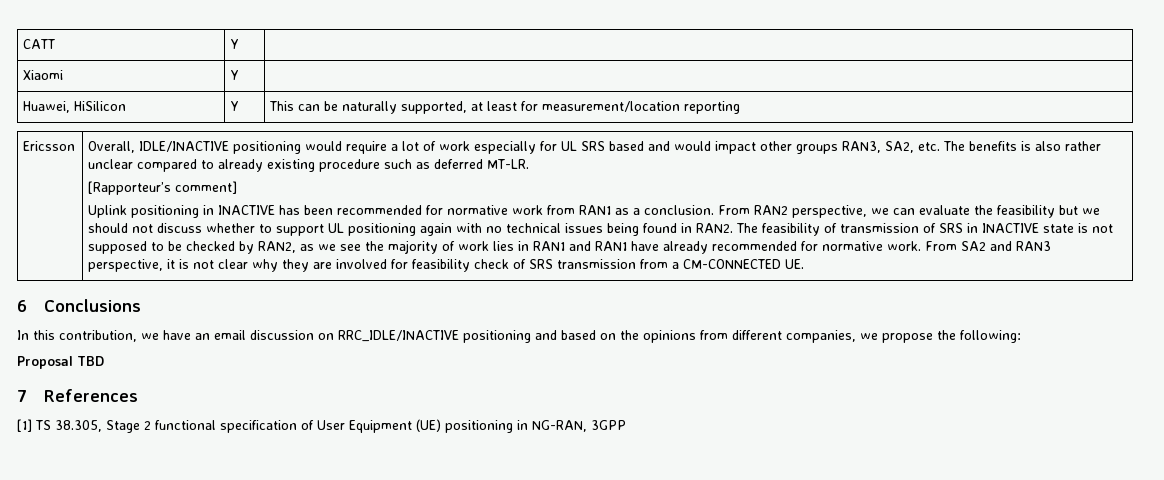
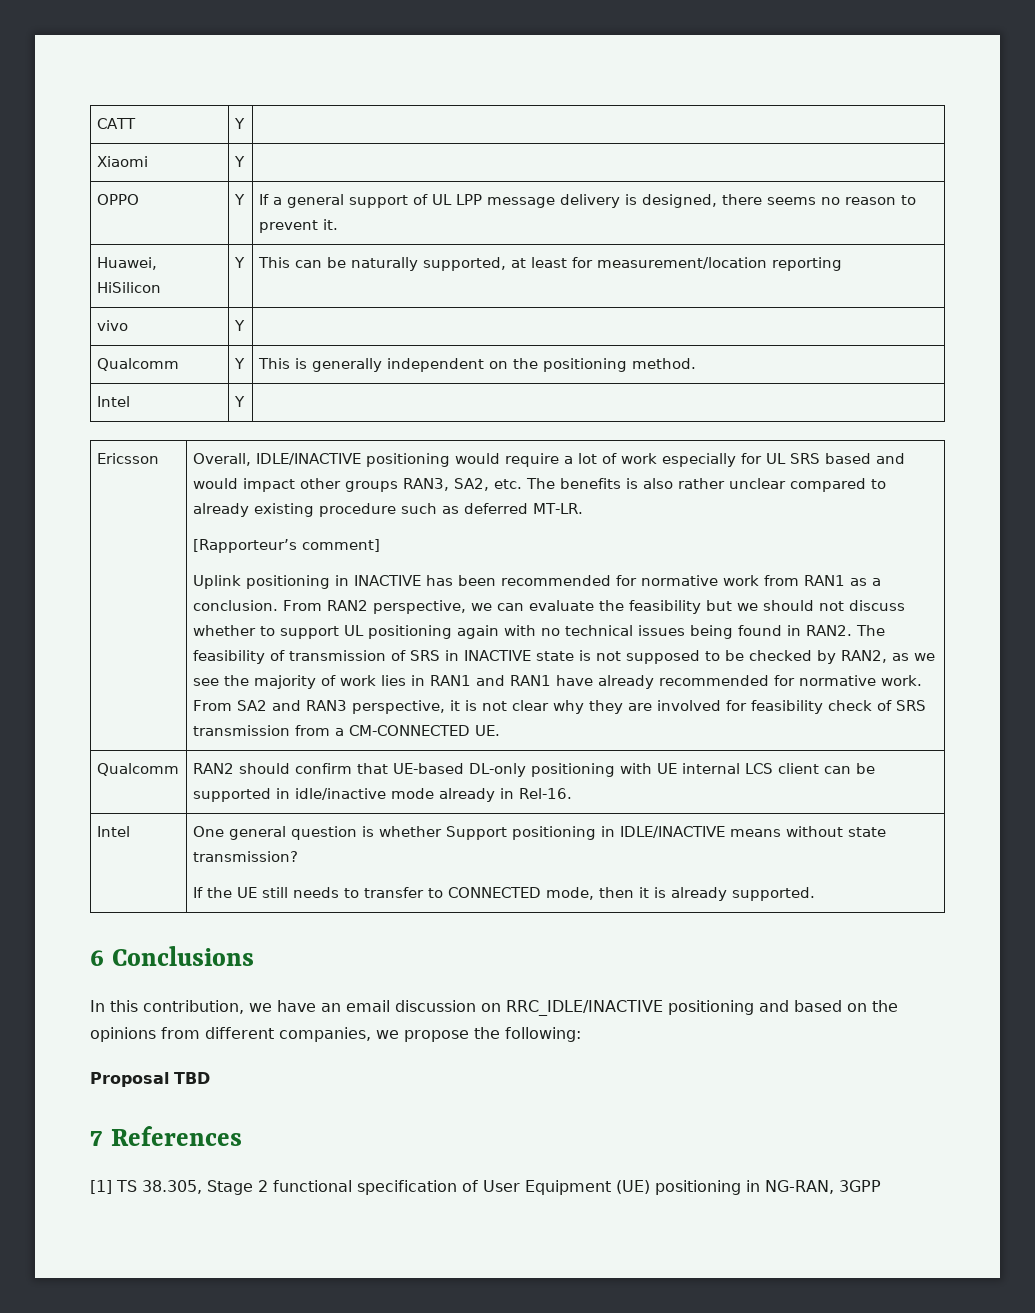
+ OPPO | Y | If a general support of UL LPP message delivery is designed, there seems no reason to prevent it.
+ vivo | Y |
+ Qualcomm | Y | This is generally independent on the positioning method.
+ Intel | Y |
+ Qualcomm | RAN2 should confirm that UE-based DL-only positioning with UE internal LCS client can be supported in idle/inactive mode already in Rel-16.
+ Intel | One general question is whether Support positioning in IDLE/INACTIVE means without state transmission?
+ If the UE still needs to transfer to CONNECTED mode, then it is already supported.

